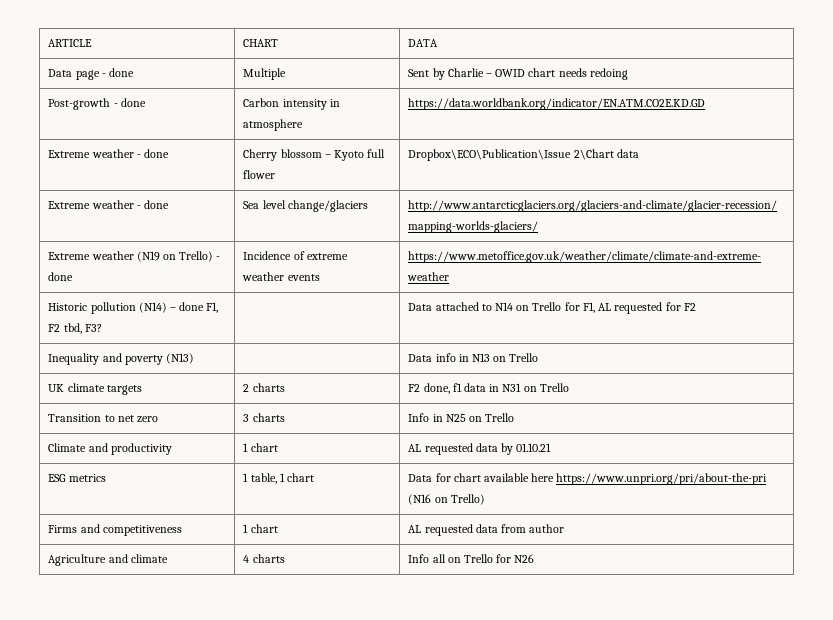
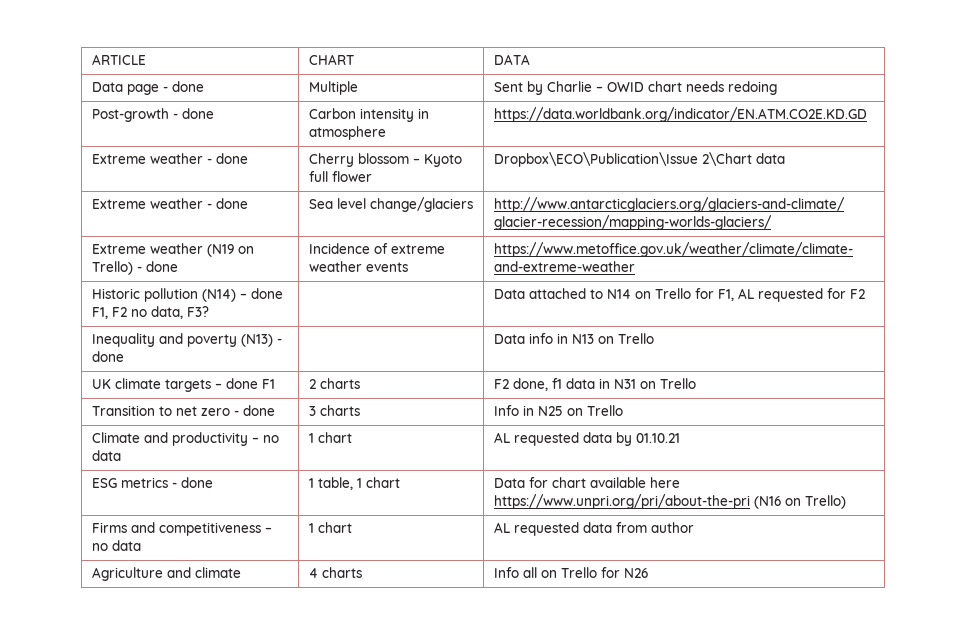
- Historic pollution (N14) – done F1, F2 tbd, F3? | | Data attached to N14 on Trello for F1, AL requested for F2
+ Historic pollution (N14) – done F1, F2 no data, F3? | | Data attached to N14 on Trello for F1, AL requested for F2
- Inequality and poverty (N13) | | Data info in N13 on Trello
+ Inequality and poverty (N13) - done | | Data info in N13 on Trello
- UK climate targets | 2 charts | F2 done, f1 data in N31 on Trello
+ UK climate targets – done F1 | 2 charts | F2 done, f1 data in N31 on Trello
- Transition to net zero | 3 charts | Info in N25 on Trello
+ Transition to net zero - done | 3 charts | Info in N25 on Trello
- Climate and productivity | 1 chart | AL requested data by 01.10.21
+ Climate and productivity – no data | 1 chart | AL requested data by 01.10.21
- ESG metrics | 1 table, 1 chart | Data for chart available here https://www.unpri.org/pri/about-the-pri (N16 on Trello)
+ ESG metrics - done | 1 table, 1 chart | Data for chart available here https://www.unpri.org/pri/about-the-pri (N16 on Trello)
- Firms and competitiveness | 1 chart | AL requested data from author
+ Firms and competitiveness – no data | 1 chart | AL requested data from author

